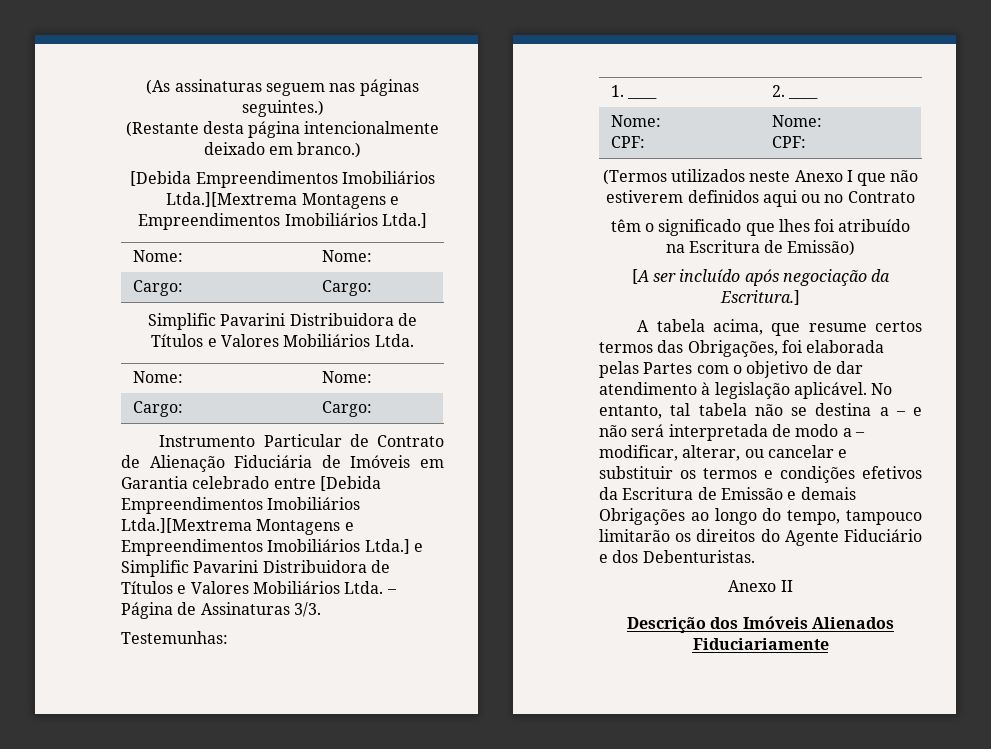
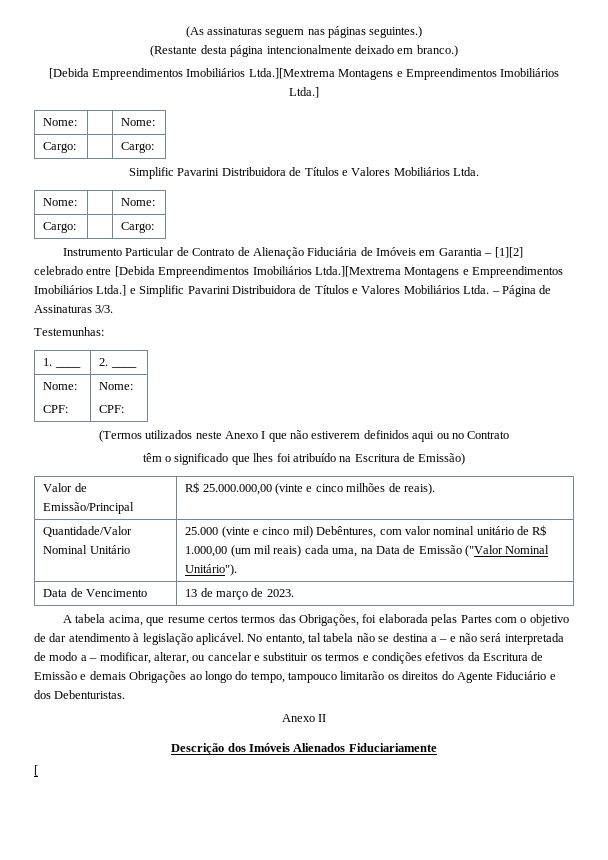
- Instrumento Particular de Contrato de Alienação Fiduciária de Imóveis em Garantia celebrado entre [Debida Empreendimentos Imobiliários Ltda.][Mextrema Montagens e Empreendimentos Imobiliários Ltda.] e Simplific Pavarini Distribuidora de Títulos e Valores Mobiliários Ltda.
+ Instrumento Particular de Contrato de Alienação Fiduciária de Imóveis em Garantia – [1][2] celebrado entre [Debida Empreendimentos Imobiliários Ltda.][Mextrema Montagens e Empreendimentos Imobiliários Ltda.] e Simplific Pavarini Distribuidora de Títulos e Valores Mobiliários Ltda.
- [A ser incluído após negociação da Escritura.]
+ Valor de Emissão/Principal | R$ 25.000.000,00 (vinte e cinco milhões de reais).
+ Quantidade/Valor Nominal Unitário | 25.000 (vinte e cinco mil) Debêntures, com valor nominal unitário de R$ 1.000,00 (um mil reais) cada uma, na Data de Emissão ("Valor Nominal Unitário").
+ Data de Vencimento | 13 de março de 2023.
+ [

